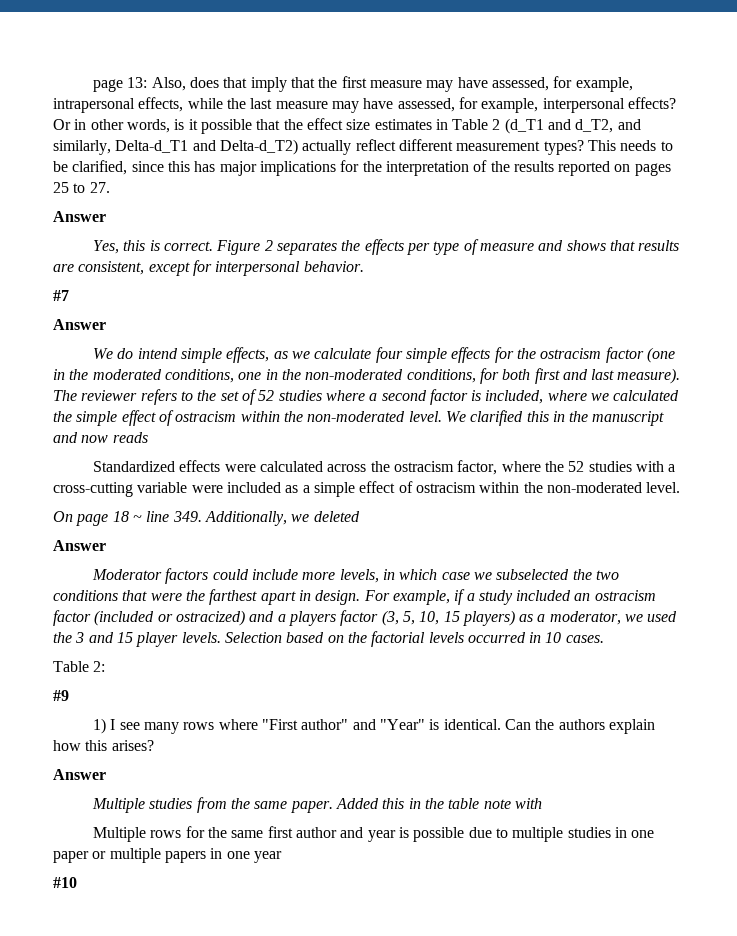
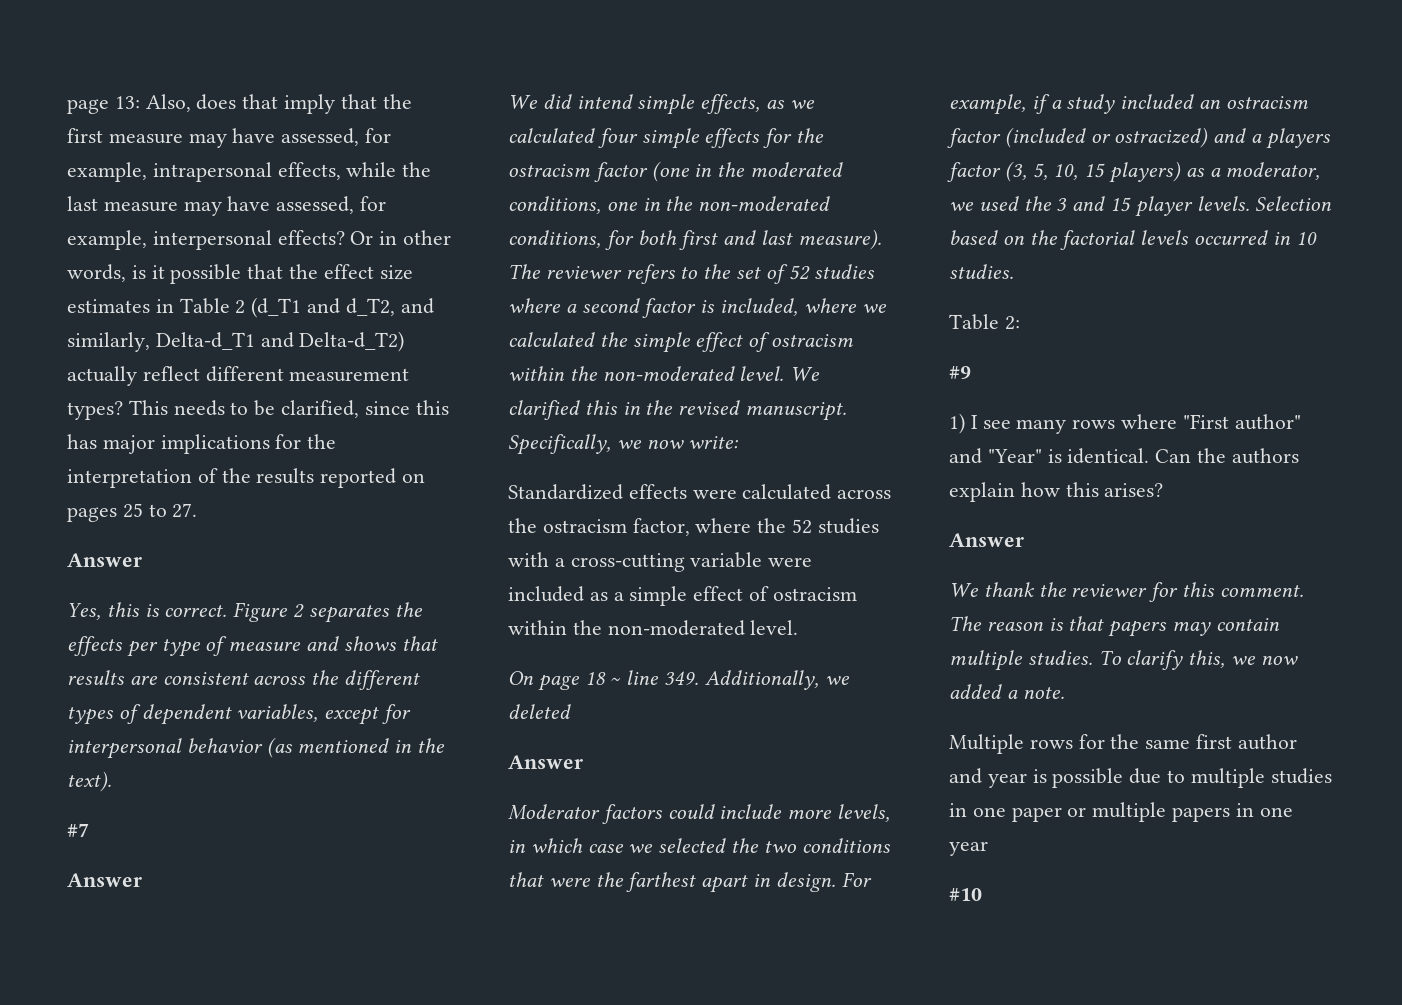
- Figure 2 separates the effects per type of measure and shows that results are consistent, except for interpersonal behavior.
+ Figure 2 separates the effects per type of measure and shows that results are consistent across the different types of dependent variables, except for interpersonal behavior (as mentioned in the text).
- We do intend simple effects, as we calculate four simple effects for the ostracism factor (one in the moderated conditions, one in the non-moderated conditions, for both first and last measure).
+ We did intend simple effects, as we calculated four simple effects for the ostracism factor (one in the moderated conditions, one in the non-moderated conditions, for both first and last measure).
- We clarified this in the manuscript and now reads
+ We clarified this in the revised manuscript. Specifically, we now write:
- Moderator factors could include more levels, in which case we subselected the two conditions that were the farthest apart in design.
+ Moderator factors could include more levels, in which case we selected the two conditions that were the farthest apart in design.
- Selection based on the factorial levels occurred in 10 cases.
+ Selection based on the factorial levels occurred in 10 studies.
- Multiple studies from the same paper. Added this in the table note with
+ We thank the reviewer for this comment. The reason is that papers may contain multiple studies. To clarify this, we now added a note.

